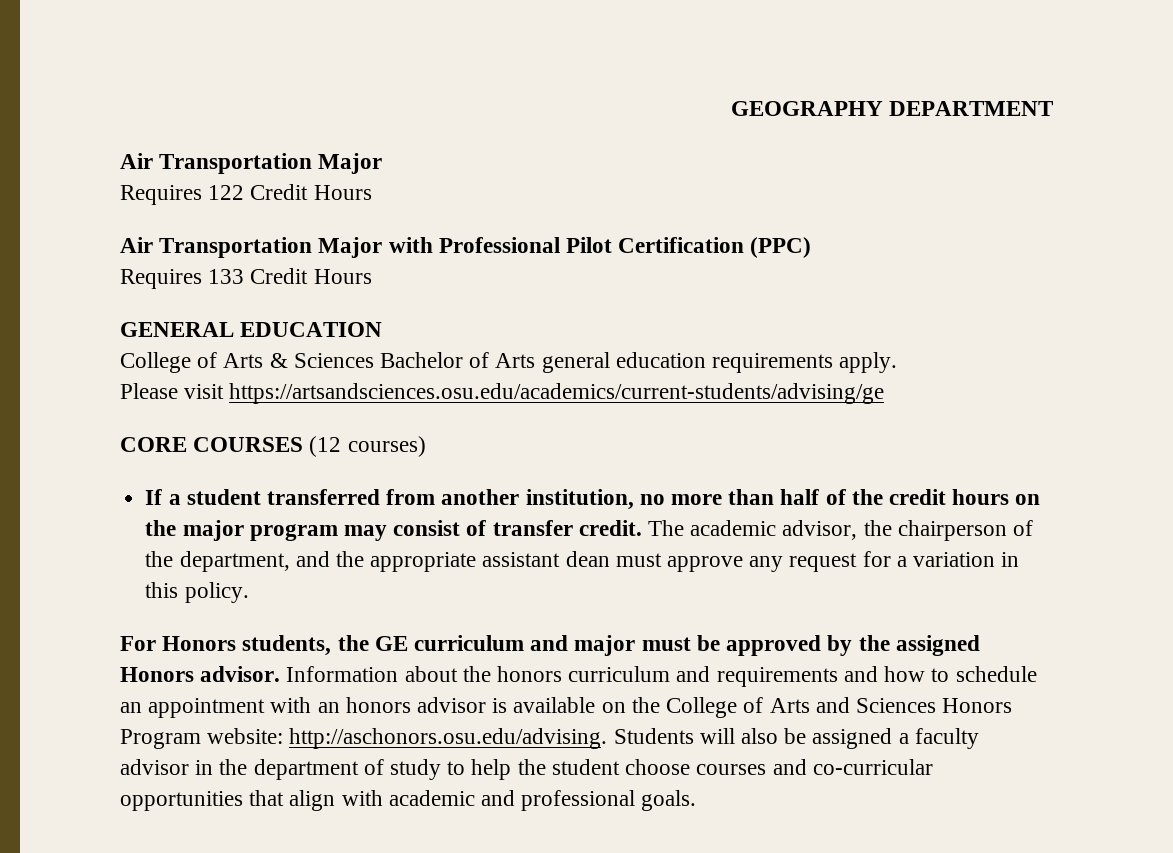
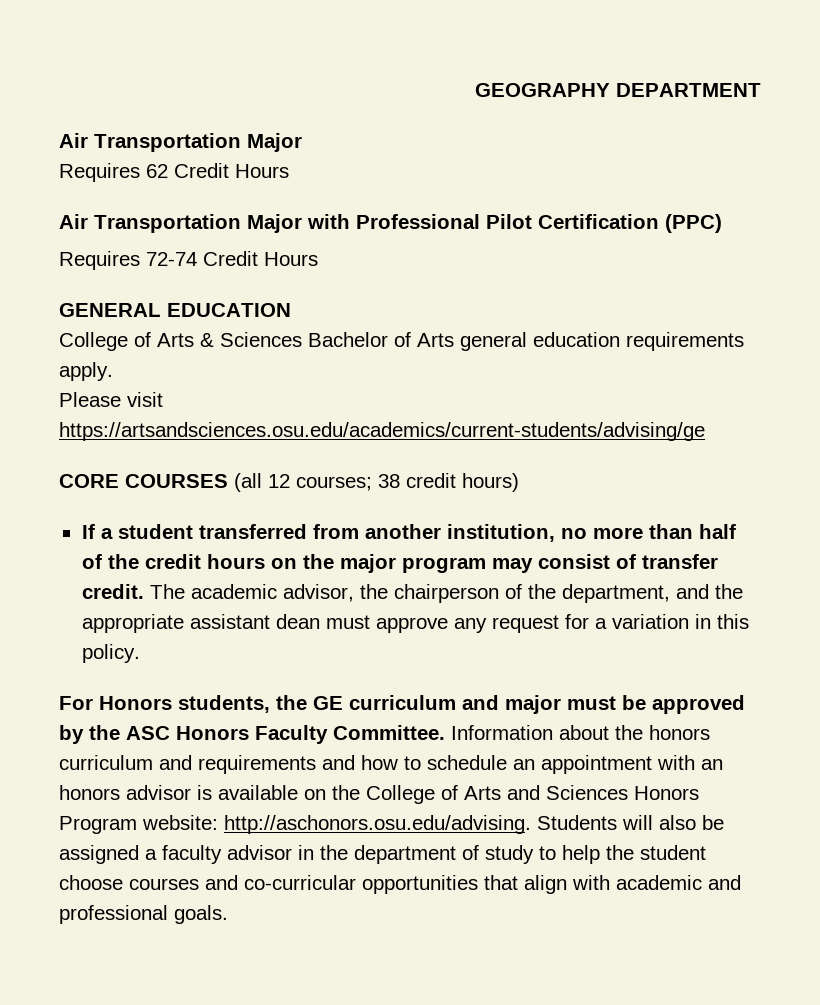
- Requires 122 Credit Hours
+ Requires 62 Credit Hours
- Requires 133 Credit Hours
+ Requires 72-74 Credit Hours
- CORE COURSES (12 courses)
+ CORE COURSES (all 12 courses; 38 credit hours)
- For Honors students, the GE curriculum and major must be approved by the assigned Honors advisor.
+ For Honors students, the GE curriculum and major must be approved by the ASC Honors Faculty Committee.

